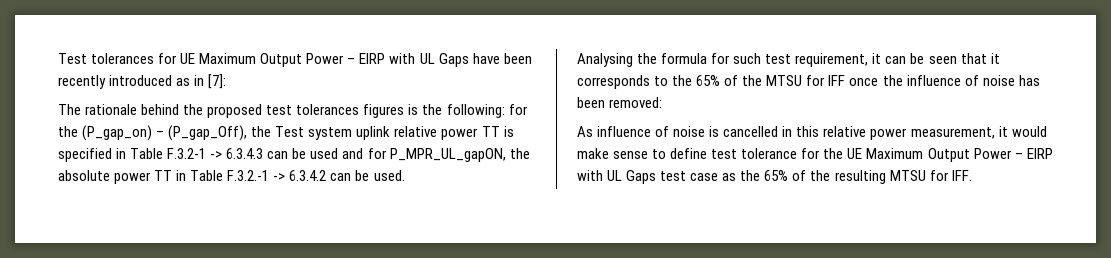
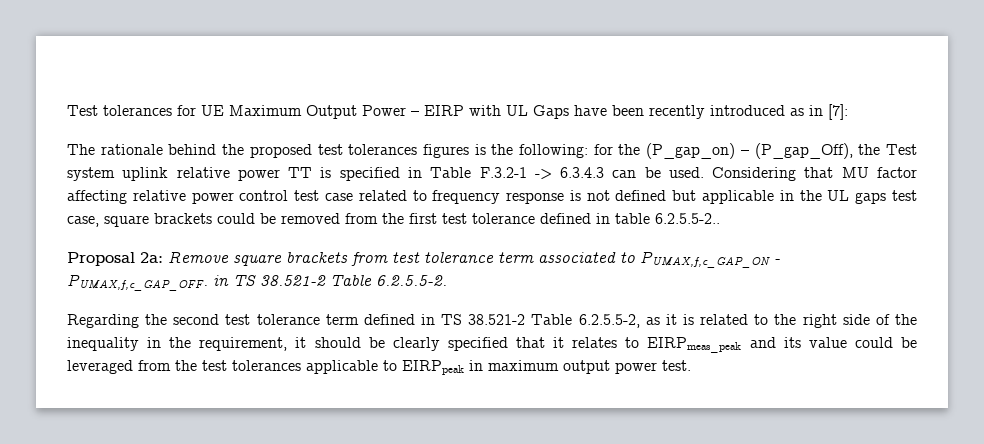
- The rationale behind the proposed test tolerances figures is the following: for the (P_gap_on) – (P_gap_Off), the Test system uplink relative power TT is specified in Table F.3.2-1 -> 6.3.4.3 can be used and for P_MPR_UL_gapON, the absolute power TT in Table F.3.2.-1 -> 6.3.4.2 can be used.
- Analysing the formula for such test requirement, it can be seen that it corresponds to the 65% of the MTSU for IFF once the influence of noise has been removed:
- As influence of noise is cancelled in this relative power measurement, it would make sense to define test tolerance for the UE Maximum Output Power – EIRP with UL Gaps test case as the 65% of the resulting MTSU for IFF.
+ The rationale behind the proposed test tolerances figures is the following: for the (P_gap_on) – (P_gap_Off), the Test system uplink relative power TT is specified in Table F.3.2-1 -> 6.3.4.3 can be used. Considering that MU factor affecting relative power control test case related to frequency response is not defined but applicable in the UL gaps test case, square brackets could be removed from the first test tolerance defined in table 6.2.5.5-2..
+ Proposal 2a: Remove square brackets from test tolerance term associated to PUMAX,f,c_GAP_ON - PUMAX,f,c_GAP_OFF. in TS 38.521-2 Table 6.2.5.5-2.
+ Regarding the second test tolerance term defined in TS 38.521-2 Table 6.2.5.5-2, as it is related to the right side of the inequality in the requirement, it should be clearly specified that it relates to EIRPmeas_peak and its value could be leveraged from the test tolerances applicable to EIRPpeak in maximum output power test.

